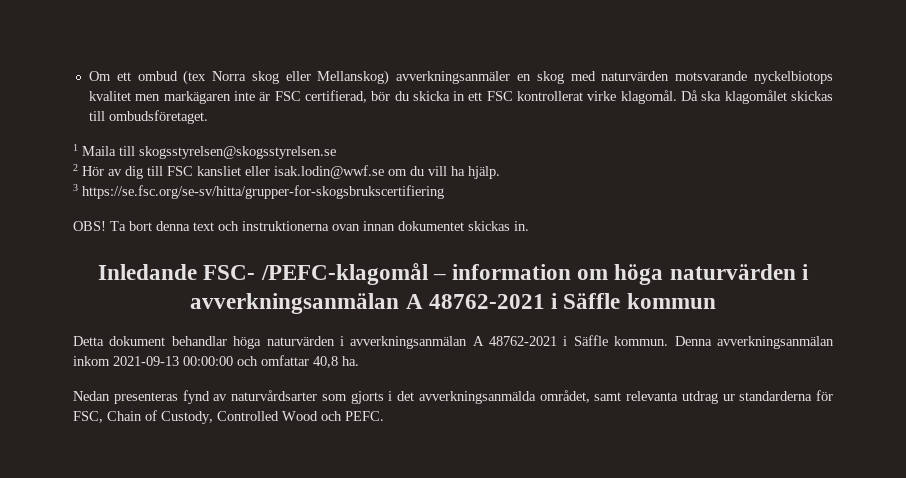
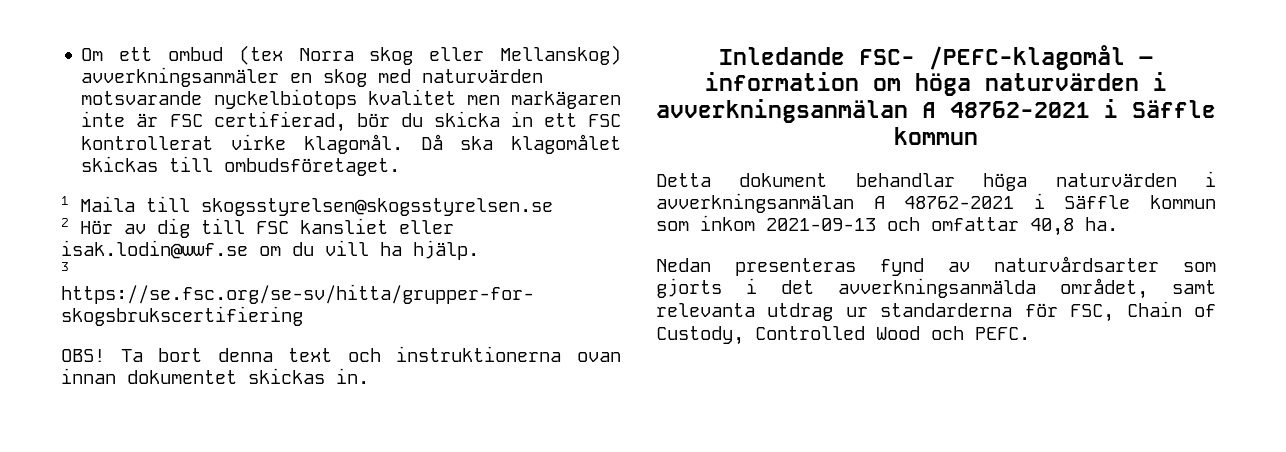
- Detta dokument behandlar höga naturvärden i avverkningsanmälan A 48762-2021 i Säffle kommun. Denna avverkningsanmälan inkom 2021-09-13 00:00:00 och omfattar 40,8 ha.
+ Detta dokument behandlar höga naturvärden i avverkningsanmälan A 48762-2021 i Säffle kommun som inkom 2021-09-13 och omfattar 40,8 ha.

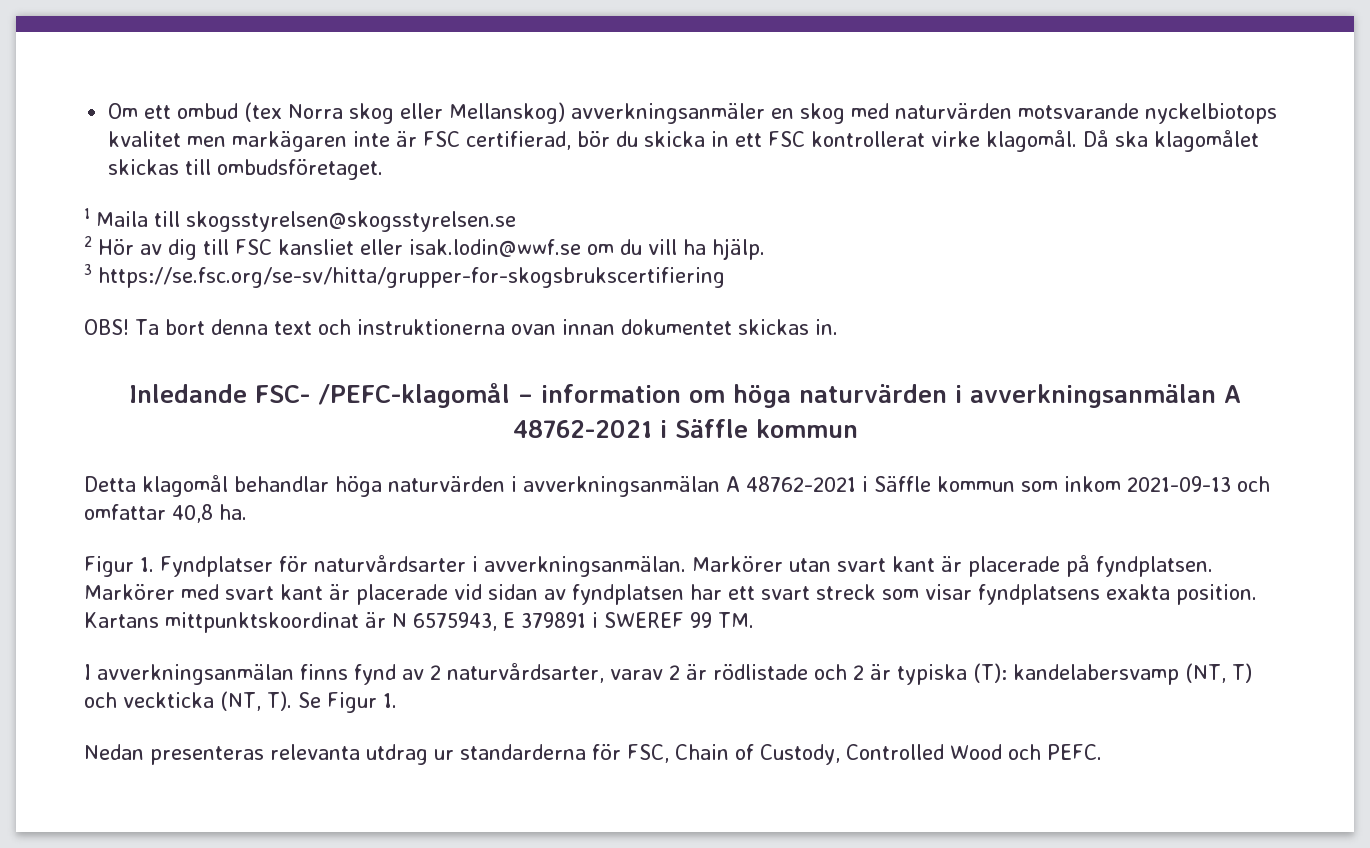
- Detta dokument behandlar höga naturvärden i avverkningsanmälan A 48762-2021 i Säffle kommun som inkom 2021-09-13 och omfattar 40,8 ha.
+ Detta klagomål behandlar höga naturvärden i avverkningsanmälan A 48762-2021 i Säffle kommun som inkom 2021-09-13 och omfattar 40,8 ha.
- Nedan presenteras fynd av naturvårdsarter som gjorts i det avverkningsanmälda området, samt relevanta utdrag ur standarderna för FSC, Chain of Custody, Controlled Wood och PEFC.
+ Figur 1. Fyndplatser för naturvårdsarter i avverkningsanmälan. Markörer utan svart kant är placerade på fyndplatsen. Markörer med svart kant är placerade vid sidan av fyndplatsen har ett svart streck som visar fyndplatsens exakta position. Kartans mittpunktskoordinat är N 6575943, E 379891 i SWEREF 99 TM.
+ I avverkningsanmälan finns fynd av 2 naturvårdsarter, varav 2 är rödlistade och 2 är typiska (T): kandelabersvamp (NT, T) och veckticka (NT, T). Se Figur 1.
+ Nedan presenteras relevanta utdrag ur standarderna för FSC, Chain of Custody, Controlled Wood och PEFC.

